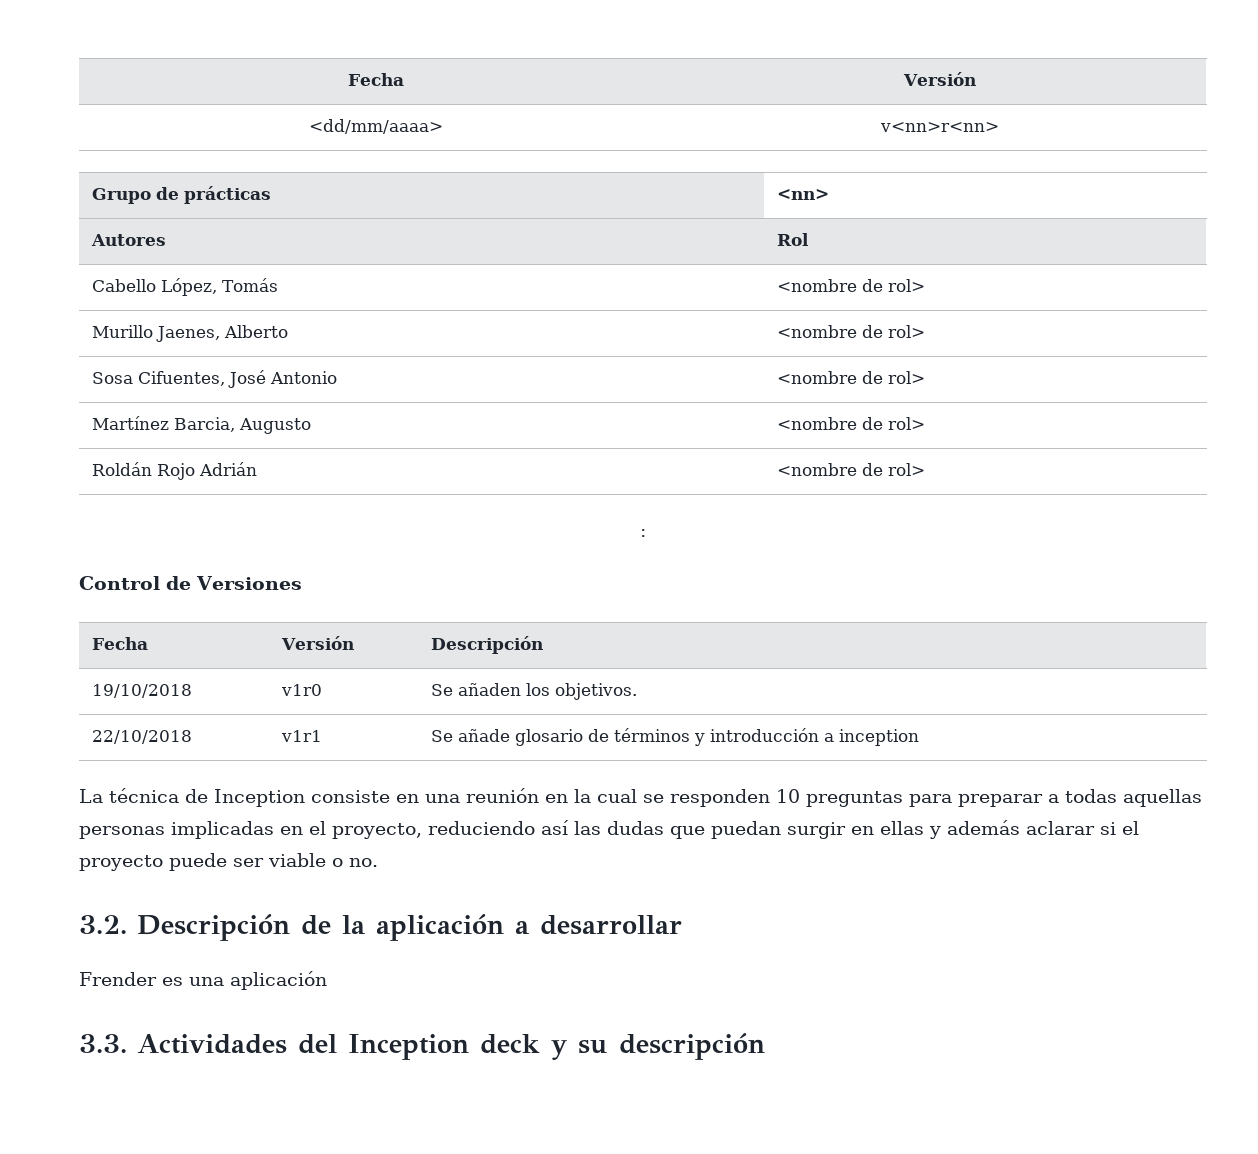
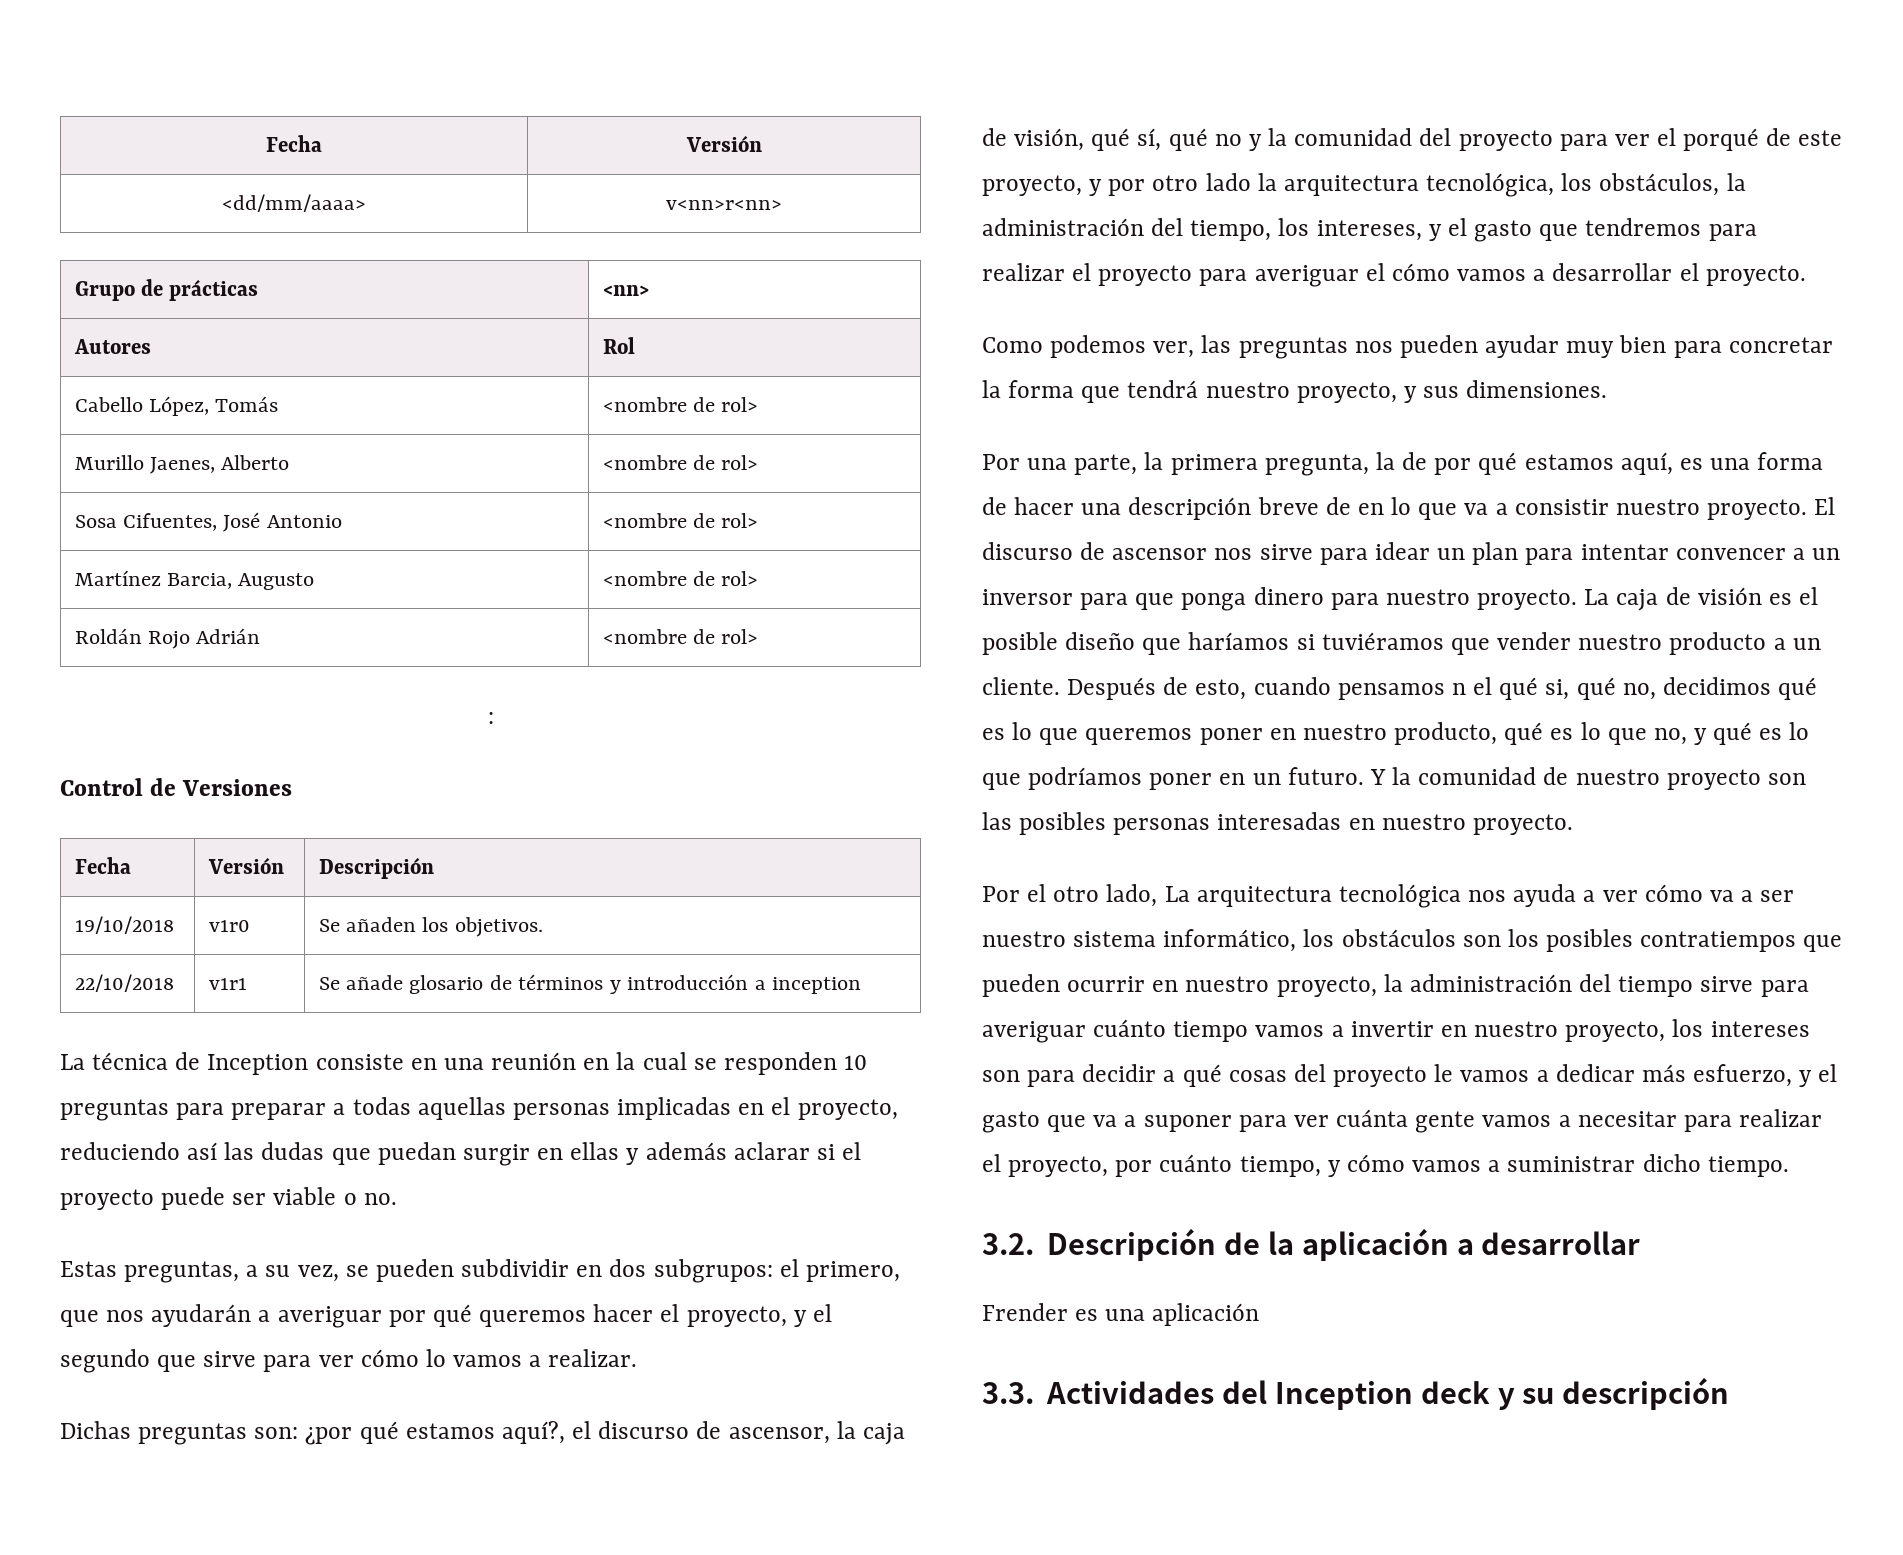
+ Estas preguntas, a su vez, se pueden subdividir en dos subgrupos: el primero, que nos ayudarán a averiguar por qué queremos hacer el proyecto, y el segundo que sirve para ver cómo lo vamos a realizar.
+ Dichas preguntas son: ¿por qué estamos aquí?, el discurso de ascensor, la caja de visión, qué sí, qué no y la comunidad del proyecto para ver el porqué de este proyecto, y por otro lado la arquitectura tecnológica, los obstáculos, la administración del tiempo, los intereses, y el gasto que tendremos para realizar el proyecto para averiguar el cómo vamos a desarrollar el proyecto.
+ Como podemos ver, las preguntas nos pueden ayudar muy bien para concretar la forma que tendrá nuestro proyecto, y sus dimensiones.
+ Por una parte, la primera pregunta, la de por qué estamos aquí, es una forma de hacer una descripción breve de en lo que va a consistir nuestro proyecto. El discurso de ascensor nos sirve para idear un plan para intentar convencer a un inversor para que ponga dinero para nuestro proyecto. La caja de visión es el posible diseño que haríamos si tuviéramos que vender nuestro producto a un cliente. Después de esto, cuando pensamos n el qué si, qué no, decidimos qué es lo que queremos poner en nuestro producto, qué es lo que no, y qué es lo que podríamos poner en un futuro. Y la comunidad de nuestro proyecto son las posibles personas interesadas en nuestro proyecto.
+ Por el otro lado, La arquitectura tecnológica nos ayuda a ver cómo va a ser nuestro sistema informático, los obstáculos son los posibles contratiempos que pueden ocurrir en nuestro proyecto, la administración del tiempo sirve para averiguar cuánto tiempo vamos a invertir en nuestro proyecto, los intereses son para decidir a qué cosas del proyecto le vamos a dedicar más esfuerzo, y el gasto que va a suponer para ver cuánta gente vamos a necesitar para realizar el proyecto, por cuánto tiempo, y cómo vamos a suministrar dicho tiempo.

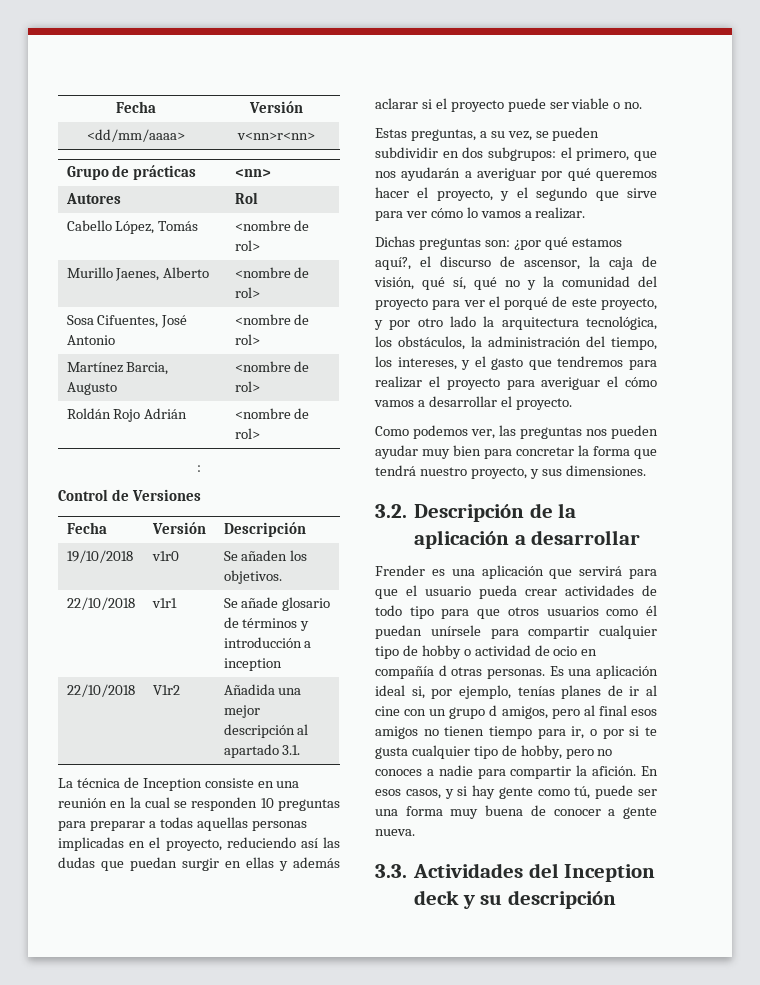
+ 22/10/2018 | V1r2 | Añadida una mejor descripción al apartado 3.1.
- Por una parte, la primera pregunta, la de por qué estamos aquí, es una forma de hacer una descripción breve de en lo que va a consistir nuestro proyecto. El discurso de ascensor nos sirve para idear un plan para intentar convencer a un inversor para que ponga dinero para nuestro proyecto. La caja de visión es el posible diseño que haríamos si tuviéramos que vender nuestro producto a un cliente. Después de esto, cuando pensamos n el qué si, qué no, decidimos qué es lo que queremos poner en nuestro producto, qué es lo que no, y qué es lo que podríamos poner en un futuro. Y la comunidad de nuestro proyecto son las posibles personas interesadas en nuestro proyecto.
- Por el otro lado, La arquitectura tecnológica nos ayuda a ver cómo va a ser nuestro sistema informático, los obstáculos son los posibles contratiempos que pueden ocurrir en nuestro proyecto, la administración del tiempo sirve para averiguar cuánto tiempo vamos a invertir en nuestro proyecto, los intereses son para decidir a qué cosas del proyecto le vamos a dedicar más esfuerzo, y el gasto que va a suponer para ver cuánta gente vamos a necesitar para realizar el proyecto, por cuánto tiempo, y cómo vamos a suministrar dicho tiempo.
- Frender es una aplicación
+ Frender es una aplicación que servirá para que el usuario pueda crear actividades de todo tipo para que otros usuarios como él puedan unírsele para compartir cualquier tipo de hobby o actividad de ocio en compañía d otras personas. Es una aplicación ideal si, por ejemplo, tenías planes de ir al cine con un grupo d amigos, pero al final esos amigos no tienen tiempo para ir, o por si te gusta cualquier tipo de hobby, pero no conoces a nadie para compartir la afición. En esos casos, y si hay gente como tú, puede ser una forma muy buena de conocer a gente nueva.

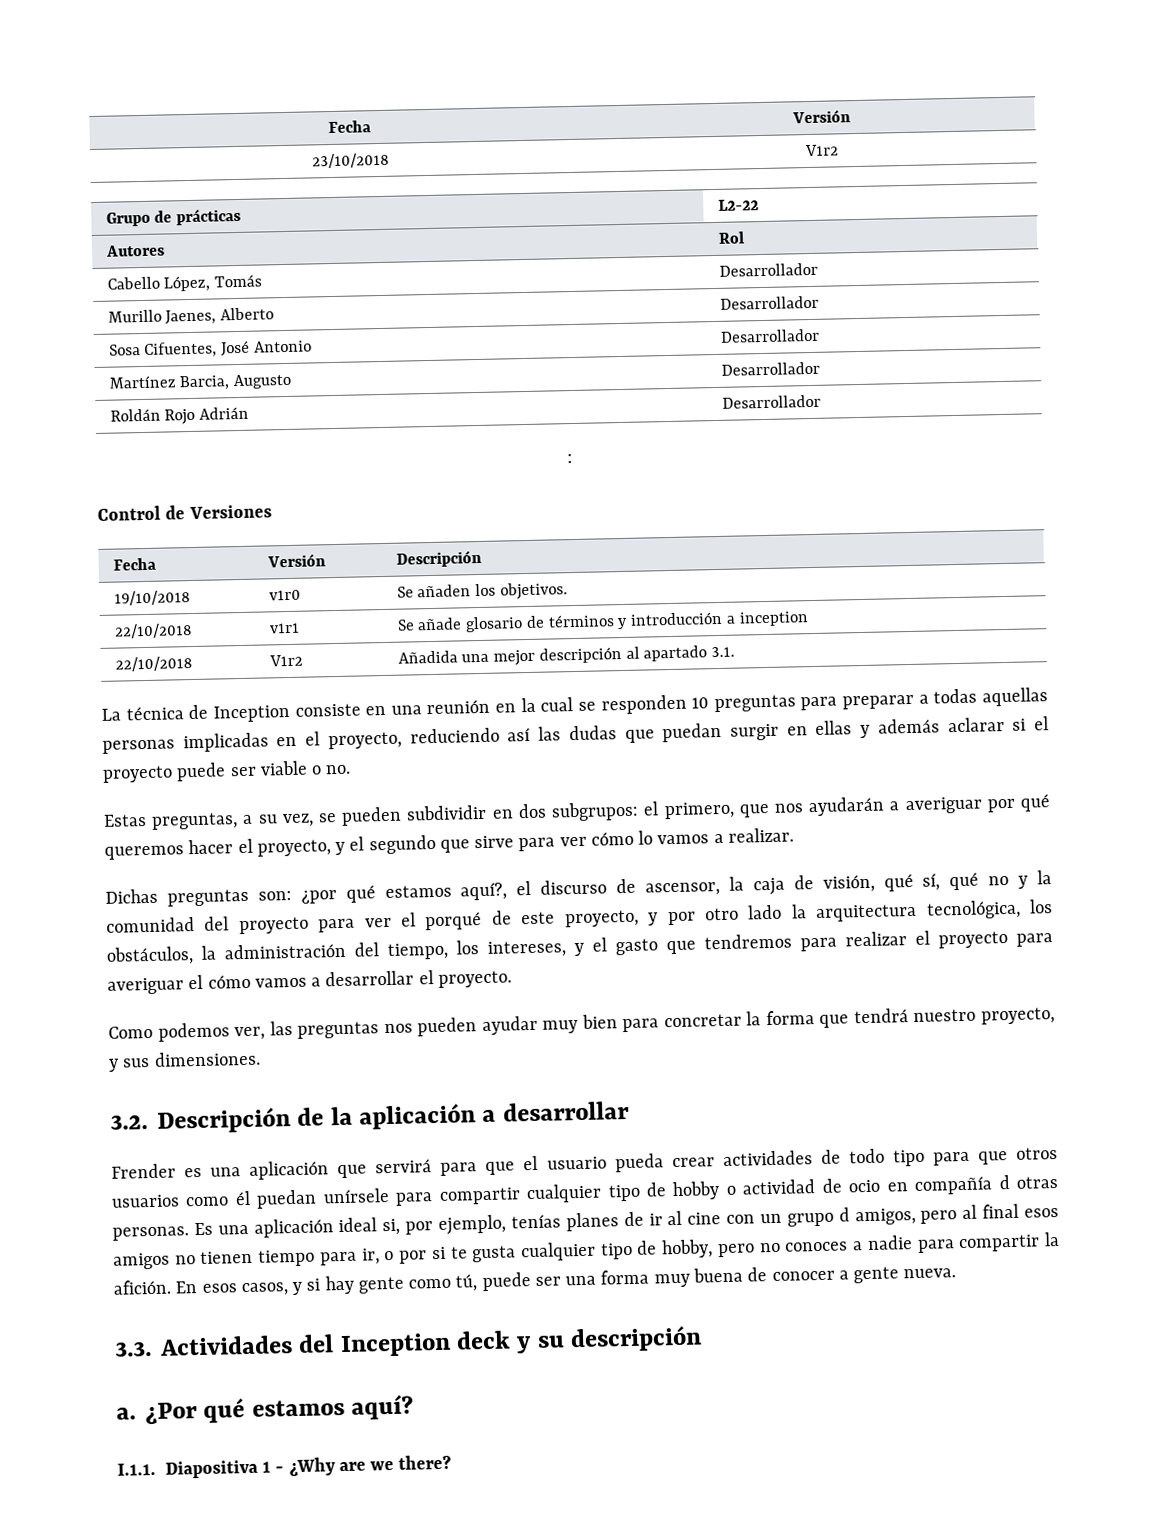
- <dd/mm/aaaa> | v<nn>r<nn>
+ 23/10/2018 | V1r2
- Grupo de prácticas | <nn>
+ Grupo de prácticas | L2-22
- Cabello López, Tomás | <nombre de rol>
+ Cabello López, Tomás | Desarrollador
- Murillo Jaenes, Alberto | <nombre de rol>
+ Murillo Jaenes, Alberto | Desarrollador
- Sosa Cifuentes, José Antonio | <nombre de rol>
+ Sosa Cifuentes, José Antonio | Desarrollador
- Martínez Barcia, Augusto | <nombre de rol>
+ Martínez Barcia, Augusto | Desarrollador
- Roldán Rojo Adrián | <nombre de rol>
+ Roldán Rojo Adrián | Desarrollador
+ a. ¿Por qué estamos aquí?
+ I.1.1. Diapositiva 1 - ¿Why are we there?

